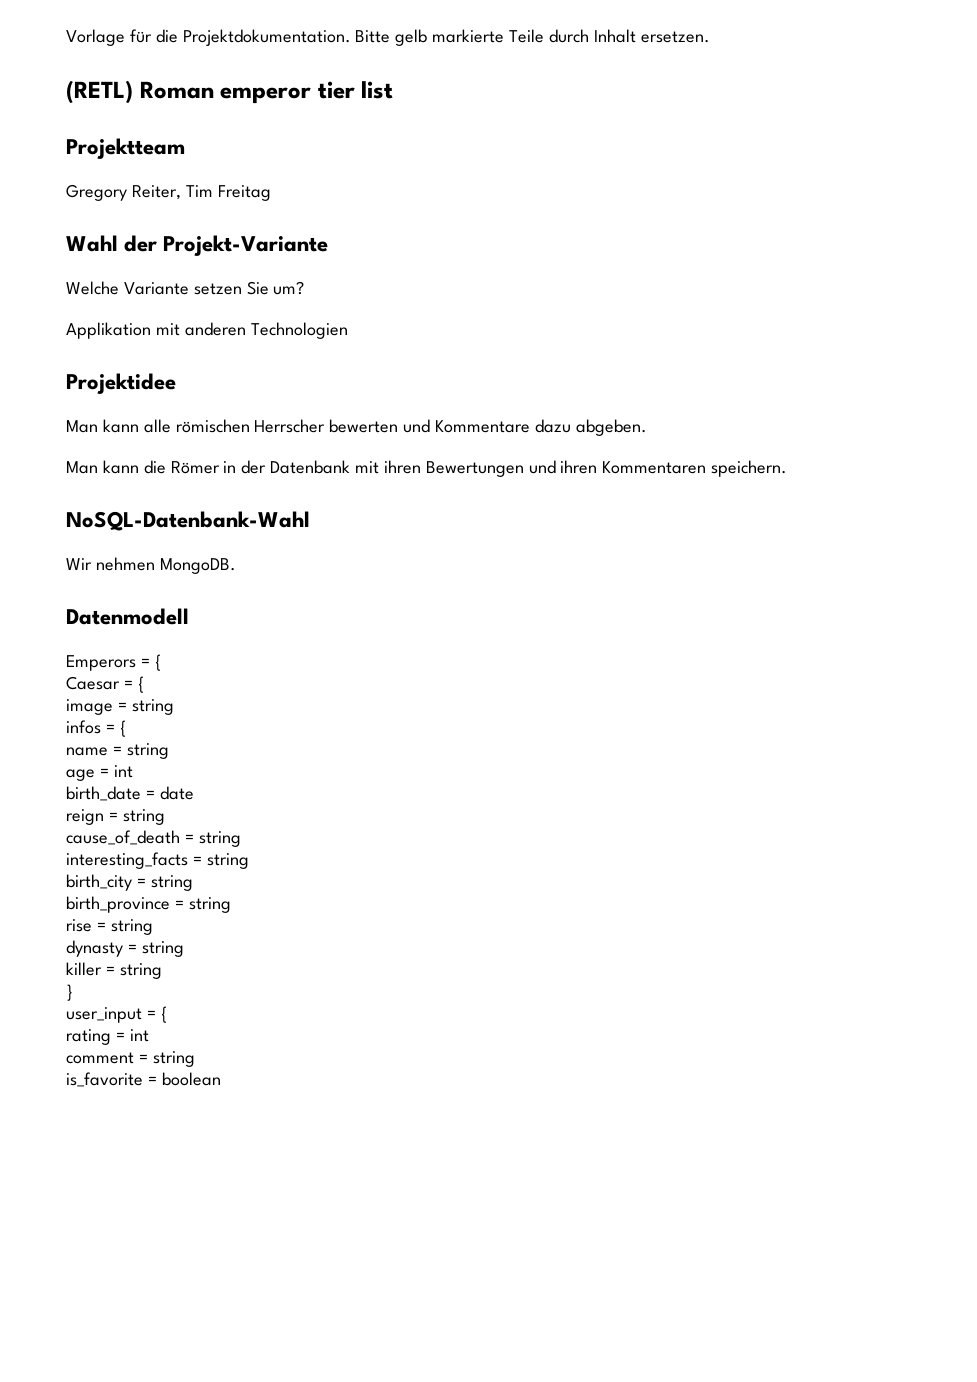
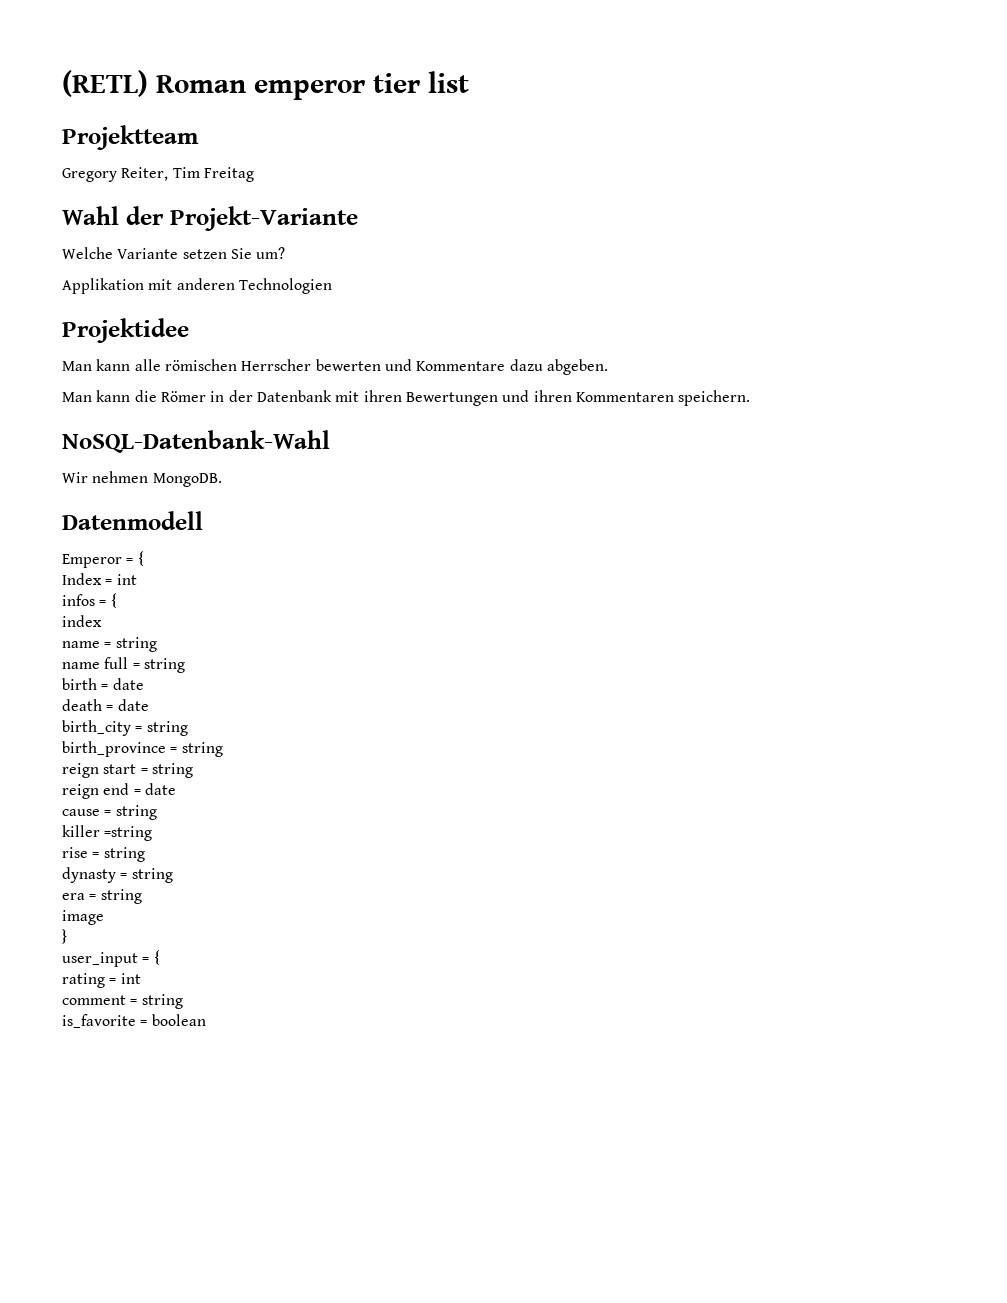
- Vorlage für die Projektdokumentation. Bitte gelb markierte Teile durch Inhalt ersetzen.
- Emperors = {
- Caesar = {
- image = string
+ Emperor = {
+ Index = int
+ index
- age = int
- birth_date = date
- reign = string
- cause_of_death = string
- interesting_facts = string
+ name full = string
+ birth = date
+ death = date
+ reign start = string
+ reign end = date
+ cause = string
+ killer =string
- killer = string
+ era = string
+ image

